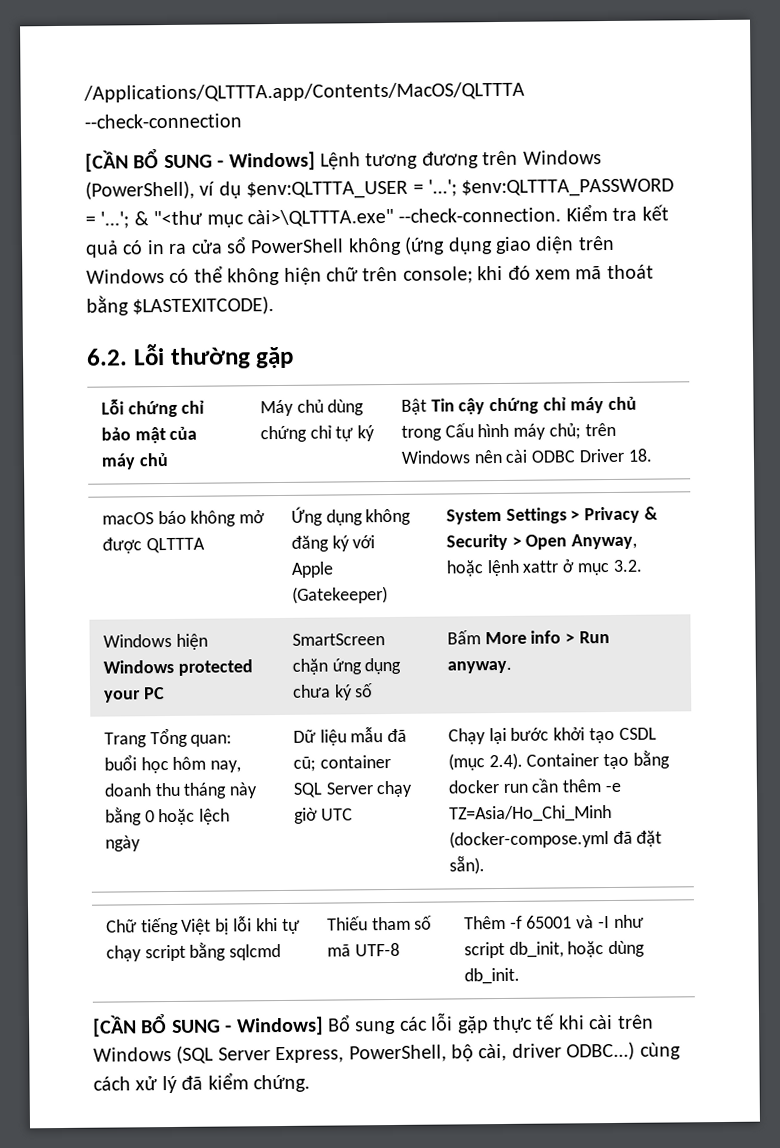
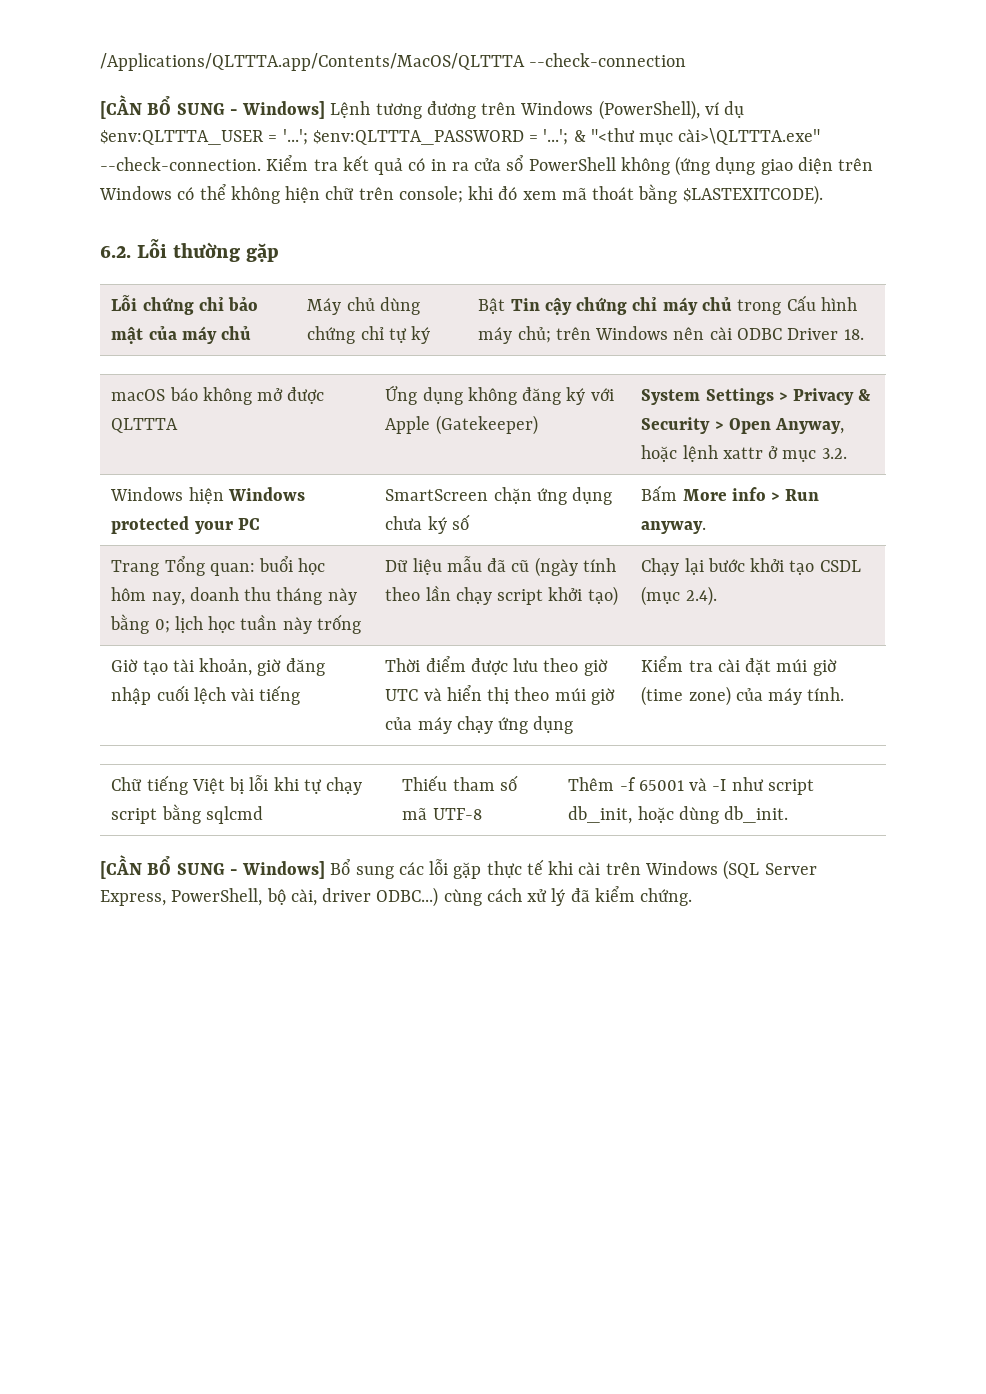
- Trang Tổng quan: buổi học hôm nay, doanh thu tháng này bằng 0 hoặc lệch ngày | Dữ liệu mẫu đã cũ; container SQL Server chạy giờ UTC
+ Trang Tổng quan: buổi học hôm nay, doanh thu tháng này bằng 0; lịch học tuần này trống | Dữ liệu mẫu đã cũ (ngày tính theo lần chạy script khởi tạo)
- Chạy lại bước khởi tạo CSDL (mục 2.4). Container tạo bằng docker run cần thêm -e TZ=Asia/Ho_Chi_Minh (docker-compose.yml đã đặt sẵn).
+ Chạy lại bước khởi tạo CSDL (mục 2.4).
+ Giờ tạo tài khoản, giờ đăng nhập cuối lệch vài tiếng | Thời điểm được lưu theo giờ UTC và hiển thị theo múi giờ của máy chạy ứng dụng | Kiểm tra cài đặt múi giờ (time zone) của máy tính.

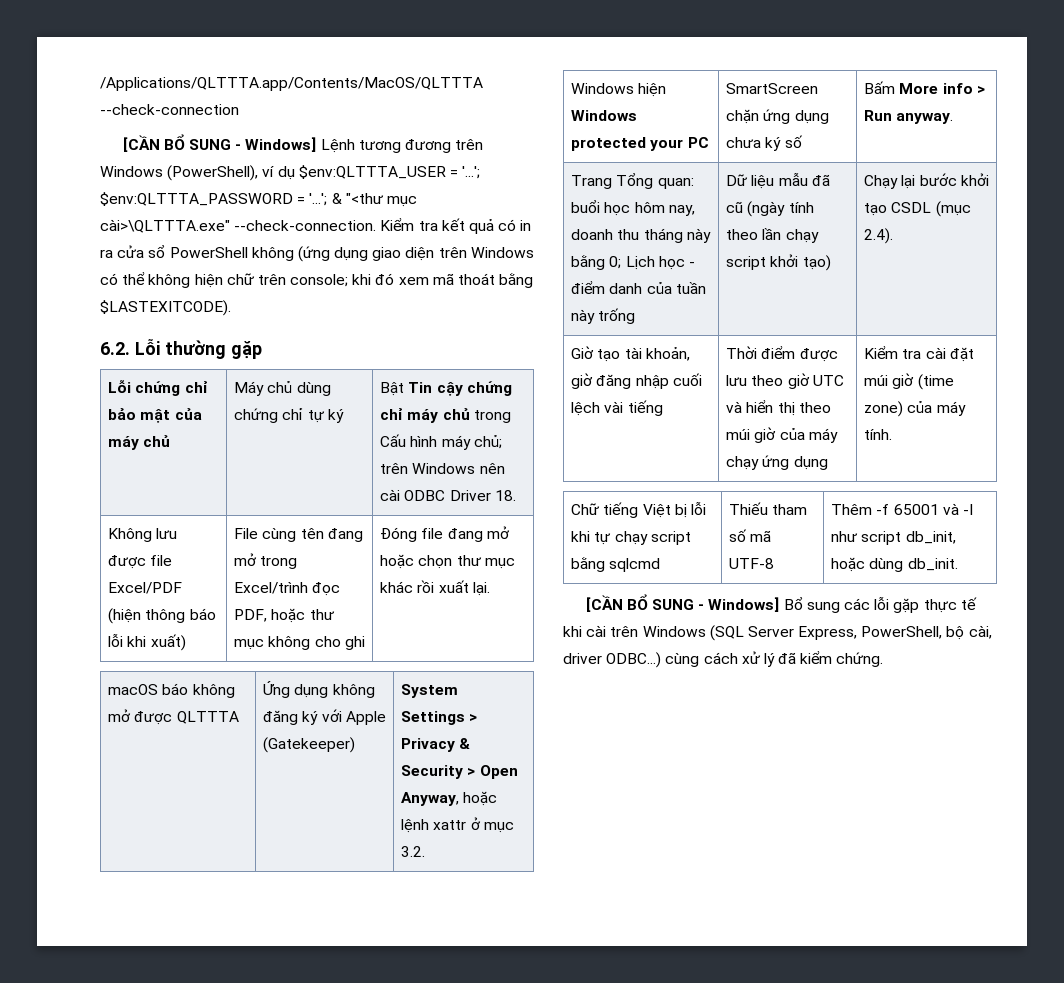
+ Không lưu được file Excel/PDF (hiện thông báo lỗi khi xuất) | File cùng tên đang mở trong Excel/trình đọc PDF, hoặc thư mục không cho ghi | Đóng file đang mở hoặc chọn thư mục khác rồi xuất lại.
- Trang Tổng quan: buổi học hôm nay, doanh thu tháng này bằng 0; lịch học tuần này trống
+ Trang Tổng quan: buổi học hôm nay, doanh thu tháng này bằng 0; Lịch học - điểm danh của tuần này trống

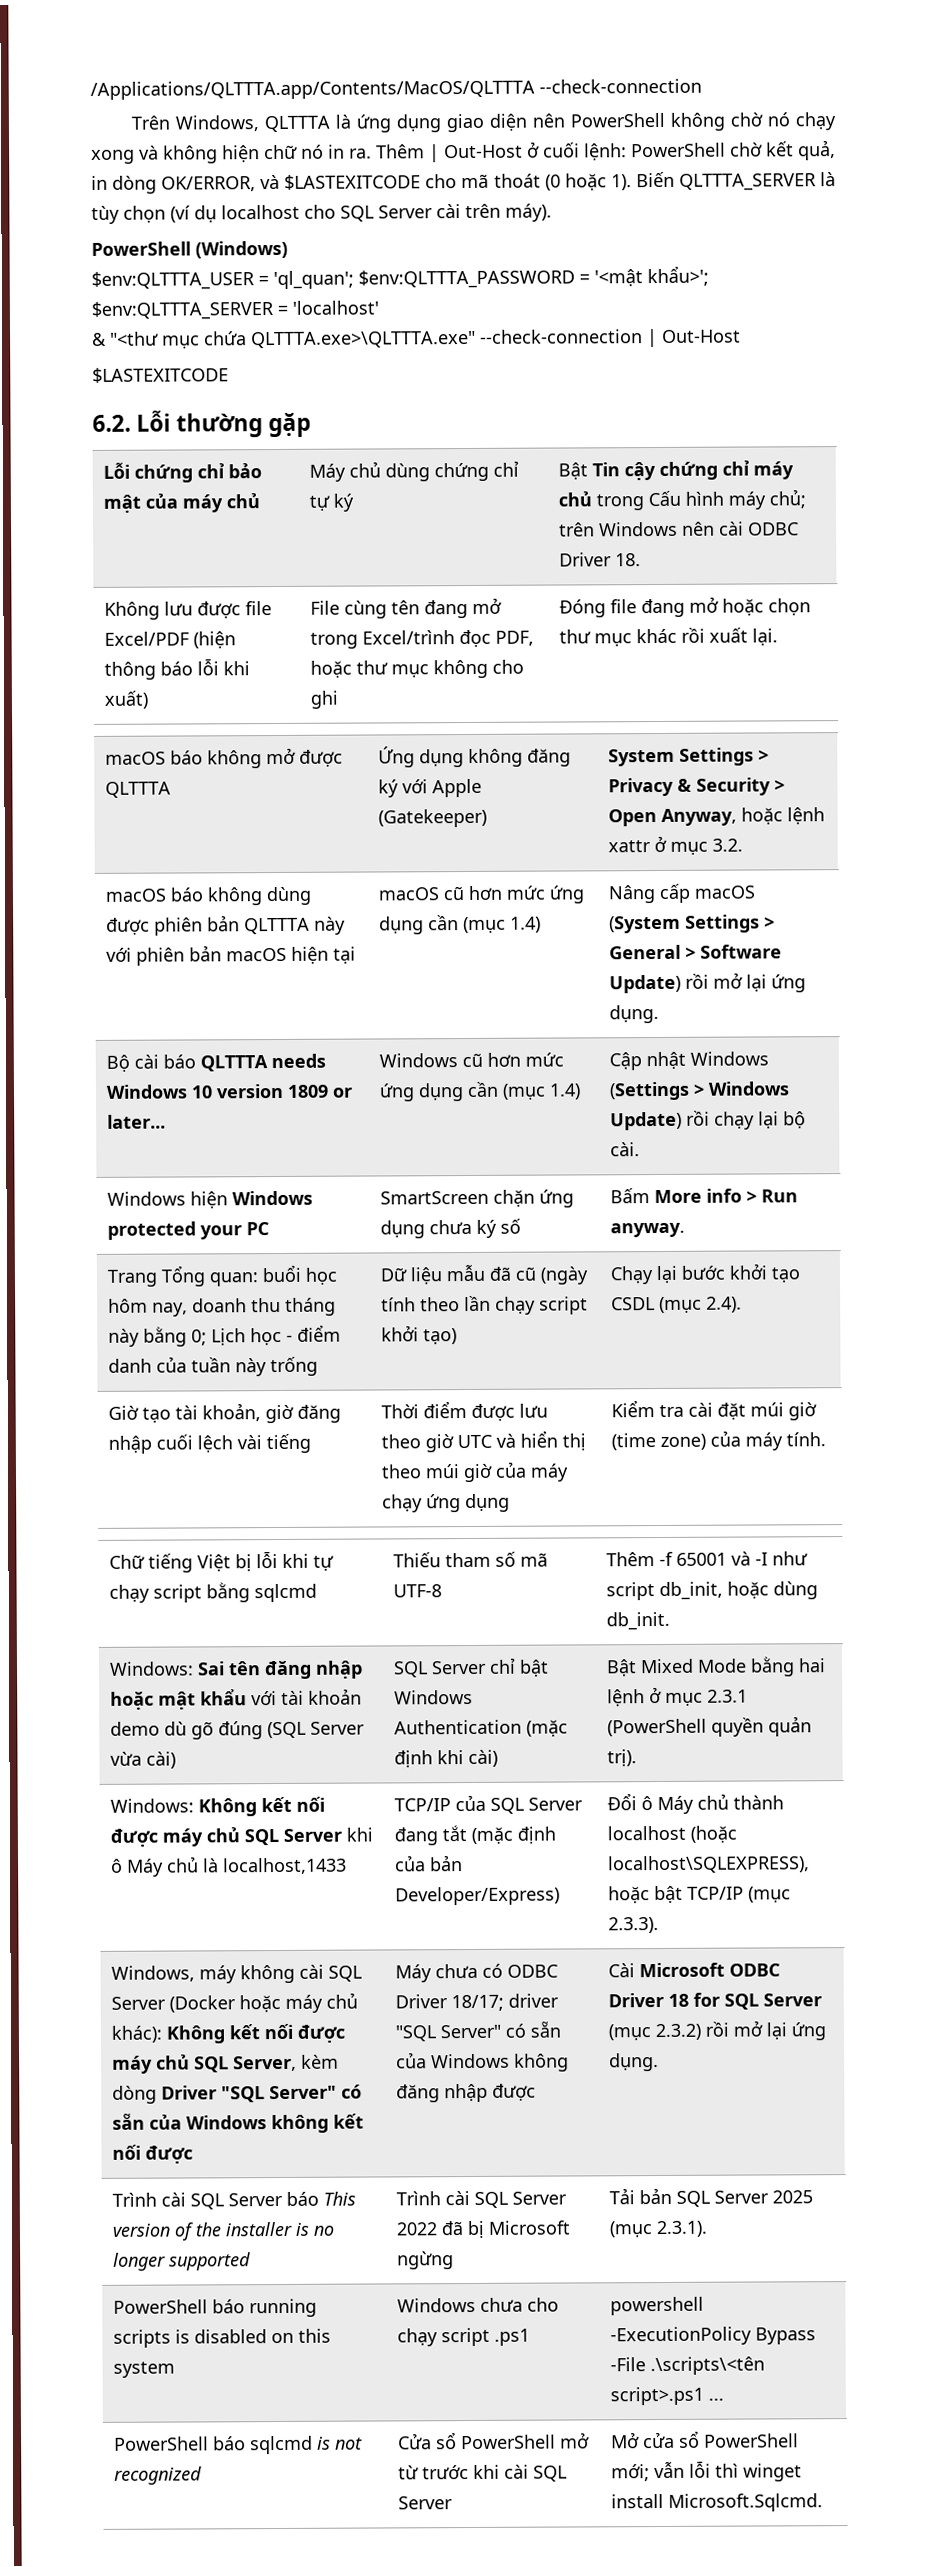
- [CẦN BỔ SUNG - Windows] Lệnh tương đương trên Windows (PowerShell), ví dụ $env:QLTTTA_USER = '...'; $env:QLTTTA_PASSWORD = '...'; & "<thư mục cài>\QLTTTA.exe" --check-connection. Kiểm tra kết quả có in ra cửa sổ PowerShell không (ứng dụng giao diện trên Windows có thể không hiện chữ trên console; khi đó xem mã thoát bằng $LASTEXITCODE).
+ Trên Windows, QLTTTA là ứng dụng giao diện nên PowerShell không chờ nó chạy xong và không hiện chữ nó in ra. Thêm | Out-Host ở cuối lệnh: PowerShell chờ kết quả, in dòng OK/ERROR, và $LASTEXITCODE cho mã thoát (0 hoặc 1). Biến QLTTTA_SERVER là tùy chọn (ví dụ localhost cho SQL Server cài trên máy).
+ PowerShell (Windows)
+ $env:QLTTTA_USER = 'ql_quan'; $env:QLTTTA_PASSWORD = '<mật khẩu>'; $env:QLTTTA_SERVER = 'localhost'
+ & "<thư mục chứa QLTTTA.exe>\QLTTTA.exe" --check-connection | Out-Host
+ $LASTEXITCODE
+ macOS báo không dùng được phiên bản QLTTTA này với phiên bản macOS hiện tại | macOS cũ hơn mức ứng dụng cần (mục 1.4) | Nâng cấp macOS (System Settings > General > Software Update) rồi mở lại ứng dụng.
+ Bộ cài báo QLTTTA needs Windows 10 version 1809 or later... | Windows cũ hơn mức ứng dụng cần (mục 1.4) | Cập nhật Windows (Settings > Windows Update) rồi chạy lại bộ cài.
- [CẦN BỔ SUNG - Windows] Bổ sung các lỗi gặp thực tế khi cài trên Windows (SQL Server Express, PowerShell, bộ cài, driver ODBC...) cùng cách xử lý đã kiểm chứng.
+ Windows: Sai tên đăng nhập hoặc mật khẩu với tài khoản demo dù gõ đúng (SQL Server vừa cài) | SQL Server chỉ bật Windows Authentication (mặc định khi cài) | Bật Mixed Mode bằng hai lệnh ở mục 2.3.1 (PowerShell quyền quản trị).
+ Windows: Không kết nối được máy chủ SQL Server khi ô Máy chủ là localhost,1433 | TCP/IP của SQL Server đang tắt (mặc định của bản Developer/Express) | Đổi ô Máy chủ thành localhost (hoặc localhost\SQLEXPRESS), hoặc bật TCP/IP (mục 2.3.3).
+ Windows, máy không cài SQL Server (Docker hoặc máy chủ khác): Không kết nối được máy chủ SQL Server, kèm dòng Driver "SQL Server" có sẵn của Windows không kết nối được | Máy chưa có ODBC Driver 18/17; driver "SQL Server" có sẵn của Windows không đăng nhập được | Cài Microsoft ODBC Driver 18 for SQL Server (mục 2.3.2) rồi mở lại ứng dụng.
+ Trình cài SQL Server báo This version of the installer is no longer supported | Trình cài SQL Server 2022 đã bị Microsoft ngừng | Tải bản SQL Server 2025 (mục 2.3.1).
+ PowerShell báo running scripts is disabled on this system | Windows chưa cho chạy script .ps1 | powershell -ExecutionPolicy Bypass -File .\scripts\<tên script>.ps1 ...
+ PowerShell báo sqlcmd is not recognized | Cửa sổ PowerShell mở từ trước khi cài SQL Server | Mở cửa sổ PowerShell mới; vẫn lỗi thì winget install Microsoft.Sqlcmd.

